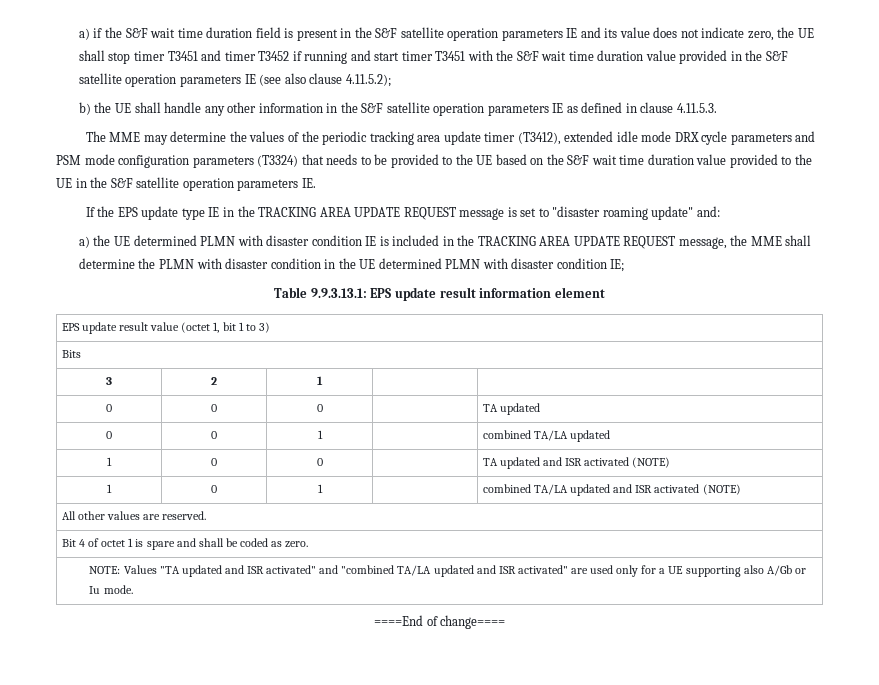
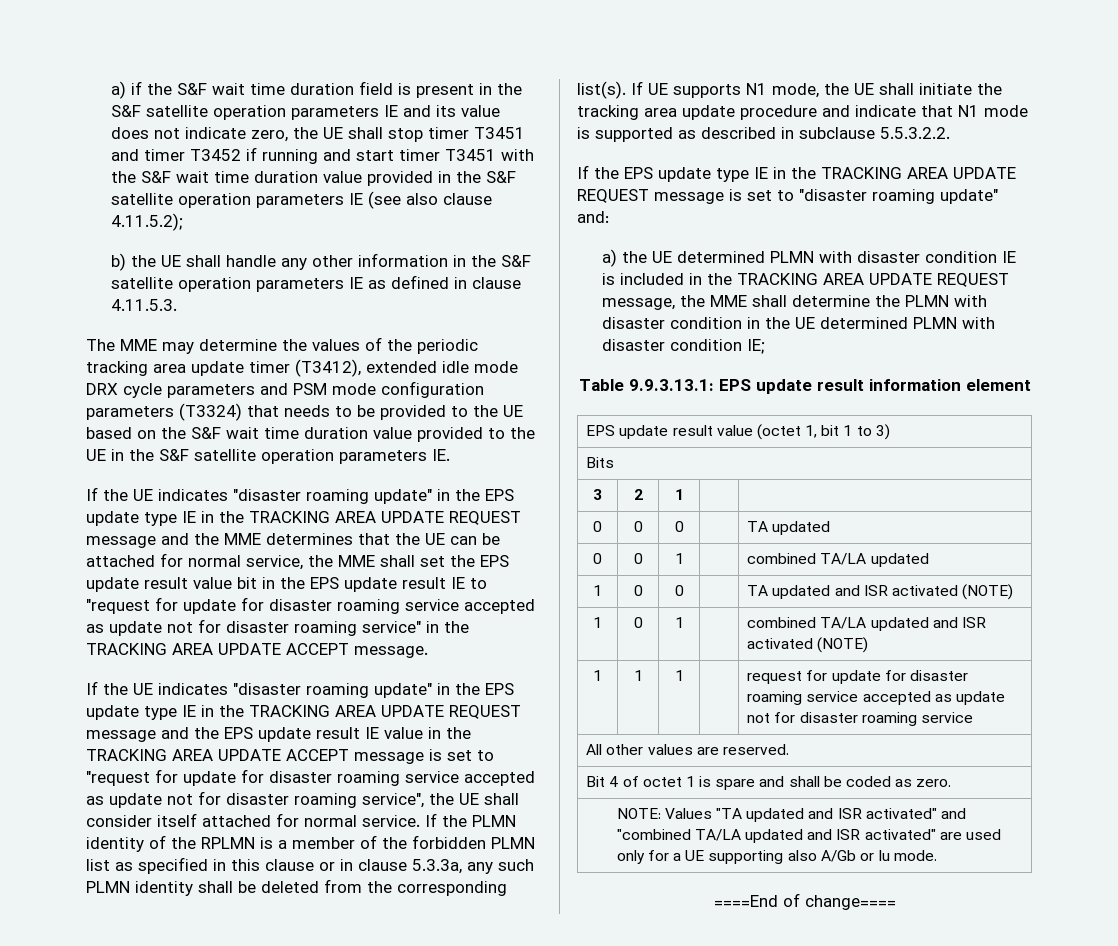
+ If the UE indicates "disaster roaming update" in the EPS update type IE in the TRACKING AREA UPDATE REQUEST message and the MME determines that the UE can be attached for normal service, the MME shall set the EPS update result value bit in the EPS update result IE to "request for update for disaster roaming service accepted as update not for disaster roaming service" in the TRACKING AREA UPDATE ACCEPT message.
+ If the UE indicates "disaster roaming update" in the EPS update type IE in the TRACKING AREA UPDATE REQUEST message and the EPS update result IE value in the TRACKING AREA UPDATE ACCEPT message is set to "request for update for disaster roaming service accepted as update not for disaster roaming service", the UE shall consider itself attached for normal service. If the PLMN identity of the RPLMN is a member of the forbidden PLMN list as specified in this clause or in clause 5.3.3a, any such PLMN identity shall be deleted from the corresponding list(s). If UE supports N1 mode, the UE shall initiate the tracking area update procedure and indicate that N1 mode is supported as described in subclause 5.5.3.2.2.
+ 1 | 1 | 1 | | request for update for disaster roaming service accepted as update not for disaster roaming service

